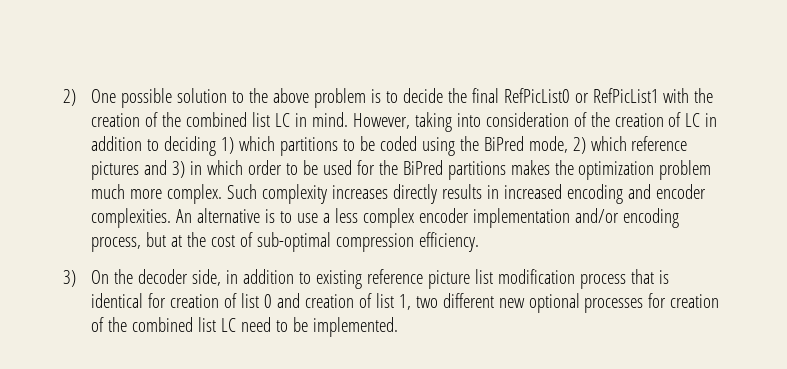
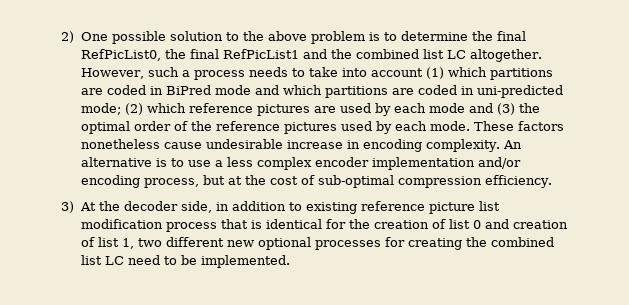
- 2) One possible solution to the above problem is to decide the final RefPicList0 or RefPicList1 with the creation of the combined list LC in mind. However, taking into consideration of the creation of LC in addition to deciding 1) which partitions to be coded using the BiPred mode, 2) which reference pictures and 3) in which order to be used for the BiPred partitions makes the optimization problem much more complex. Such complexity increases directly results in increased encoding and encoder complexities.
+ 2) One possible solution to the above problem is to determine the final RefPicList0, the final RefPicList1 and the combined list LC altogether. However, such a process needs to take into account (1) which partitions are coded in BiPred mode and which partitions are coded in uni-predicted mode; (2) which reference pictures are used by each mode and (3) the optimal order of the reference pictures used by each mode. These factors nonetheless cause undesirable increase in encoding complexity.
- 3) On the decoder side, in addition to existing reference picture list modification process that is identical for creation of list 0 and creation of list 1, two different new optional processes for creation of the combined list LC need to be implemented.
+ 3) At the decoder side, in addition to existing reference picture list modification process that is identical for the creation of list 0 and creation of list 1, two different new optional processes for creating the combined list LC need to be implemented.

